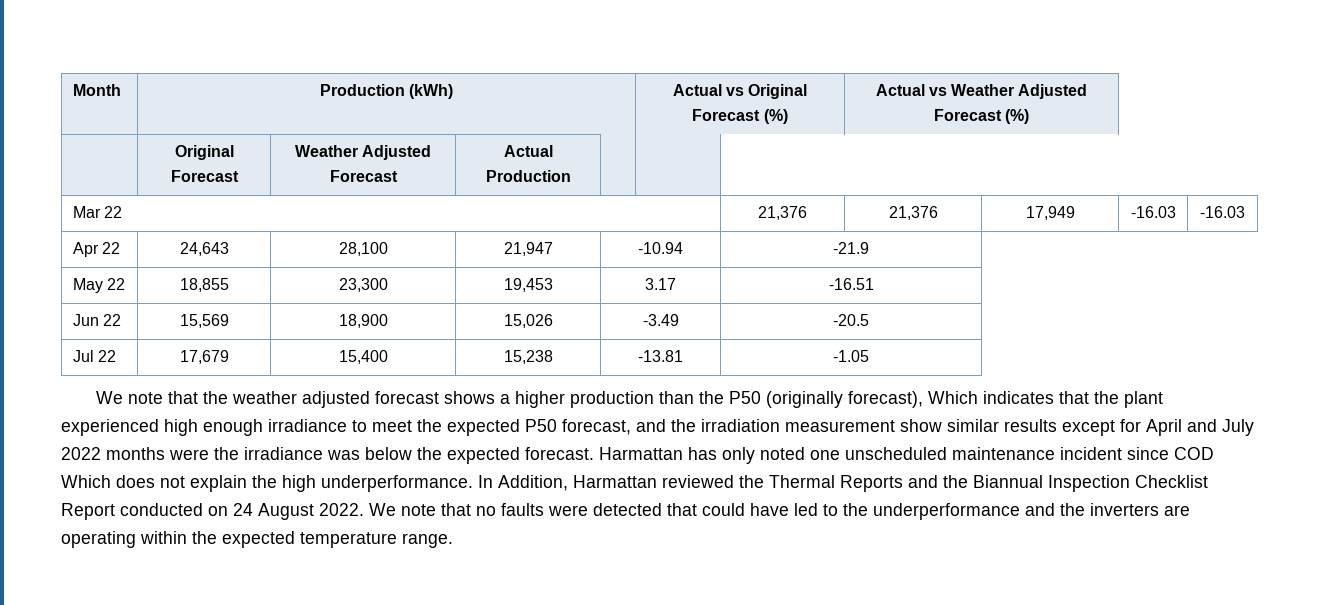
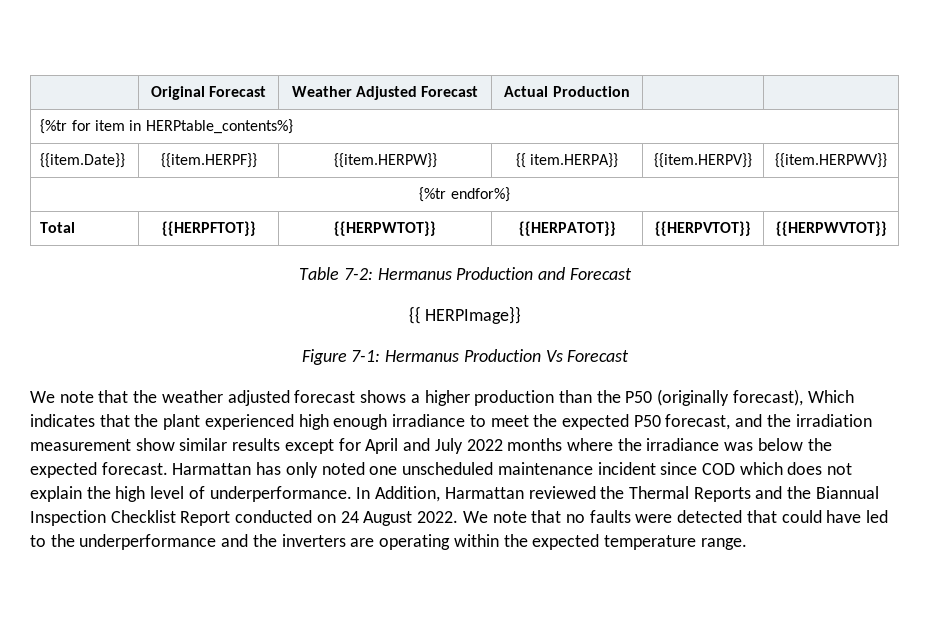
- Month | Production (kWh) | Actual vs Original Forecast (%) | Actual vs Weather Adjusted Forecast (%)
- Mar 22 | 21,376 | 21,376 | 17,949 | -16.03 | -16.03
- Apr 22 | 24,643 | 28,100 | 21,947 | -10.94 | -21.9
- May 22 | 18,855 | 23,300 | 19,453 | 3.17 | -16.51
- Jun 22 | 15,569 | 18,900 | 15,026 | -3.49 | -20.5
- Jul 22 | 17,679 | 15,400 | 15,238 | -13.81 | -1.05
+ {%tr for item in HERPtable_contents%}
+ {{item.Date}} | {{item.HERPF}} | {{item.HERPW}} | {{ item.HERPA}} | {{item.HERPV}} | {{item.HERPWV}}
+ {%tr endfor%}
+ Total | {{HERPFTOT}} | {{HERPWTOT}} | {{HERPATOT}} | {{HERPVTOT}} | {{HERPWVTOT}}
+ Table 7-2: Hermanus Production and Forecast
+ {{ HERPImage}}
+ Figure 7-1: Hermanus Production Vs Forecast
- We note that the weather adjusted forecast shows a higher production than the P50 (originally forecast), Which indicates that the plant experienced high enough irradiance to meet the expected P50 forecast, and the irradiation measurement show similar results except for April and July 2022 months were the irradiance was below the expected forecast.
+ We note that the weather adjusted forecast shows a higher production than the P50 (originally forecast), Which indicates that the plant experienced high enough irradiance to meet the expected P50 forecast, and the irradiation measurement show similar results except for April and July 2022 months where the irradiance was below the expected forecast.
- Harmattan has only noted one unscheduled maintenance incident since COD Which does not explain the high underperformance.
+ Harmattan has only noted one unscheduled maintenance incident since COD which does not explain the high level of underperformance.

